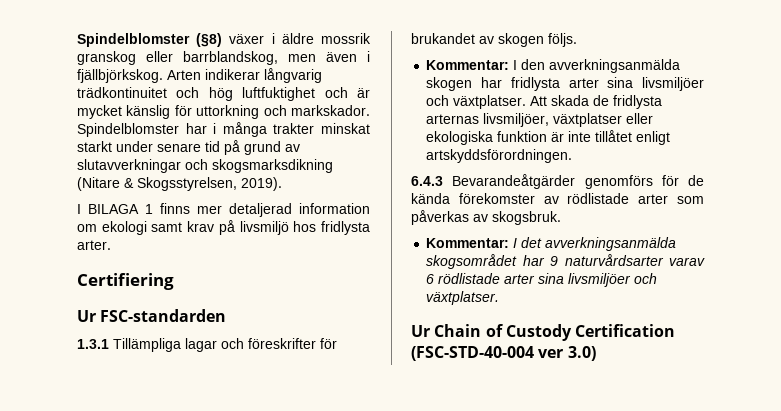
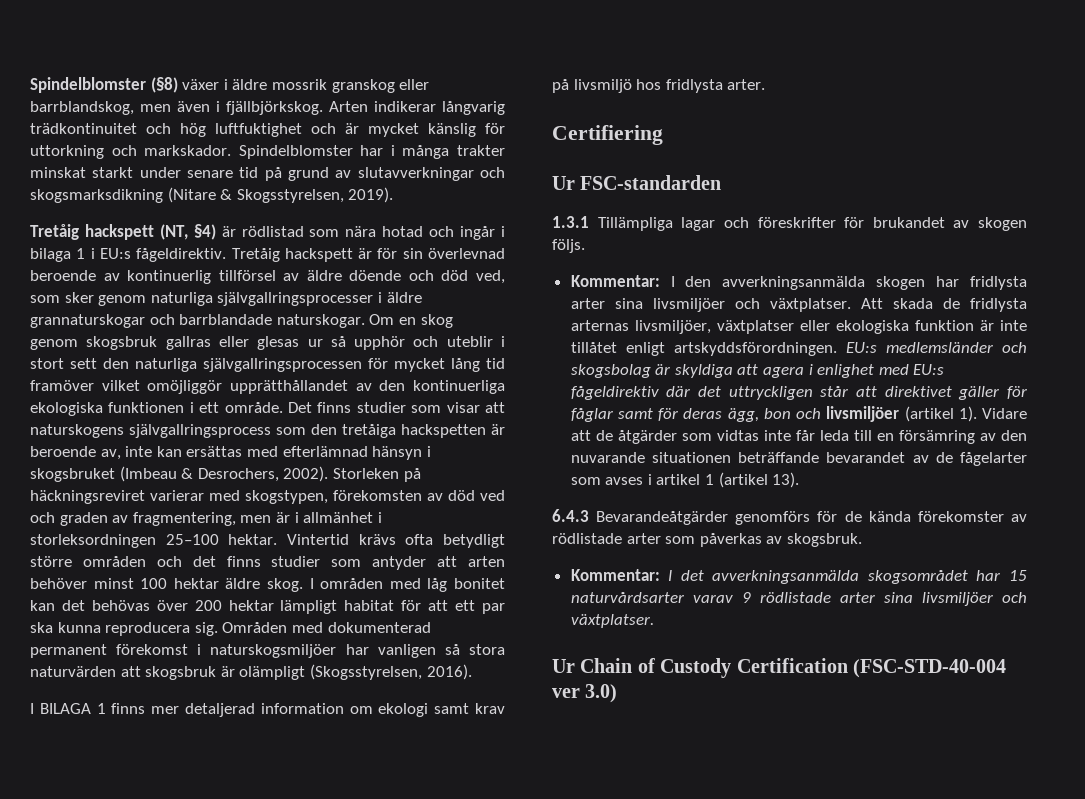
+ Tretåig hackspett (NT, §4) är rödlistad som nära hotad och ingår i bilaga 1 i EU:s fågeldirektiv. Tretåig hackspett är för sin överlevnad beroende av kontinuerlig tillförsel av äldre döende och död ved, som sker genom naturliga självgallringsprocesser i äldre grannaturskogar och barrblandade naturskogar. Om en skog genom skogsbruk gallras eller glesas ur så upphör och uteblir i stort sett den naturliga självgallringsprocessen för mycket lång tid framöver vilket omöjliggör upprätthållandet av den kontinuerliga ekologiska funktionen i ett område. Det finns studier som visar att naturskogens självgallringsprocess som den tretåiga hackspetten är beroende av, inte kan ersättas med efterlämnad hänsyn i skogsbruket (Imbeau & Desrochers, 2002). Storleken på häckningsreviret varierar med skogstypen, förekomsten av död ved och graden av fragmentering, men är i allmänhet i storleksordningen 25–100 hektar. Vintertid krävs ofta betydligt större områden och det finns studier som antyder att arten behöver minst 100 hektar äldre skog. I områden med låg bonitet kan det behövas över 200 hektar lämpligt habitat för att ett par ska kunna reproducera sig. Områden med dokumenterad permanent förekomst i naturskogsmiljöer har vanligen så stora naturvärden att skogsbruk är olämpligt (Skogsstyrelsen, 2016).
+ EU:s medlemsländer och skogsbolag är skyldiga att agera i enlighet med EU:s fågeldirektiv där det uttryckligen står att direktivet gäller för fåglar samt för deras ägg, bon och livsmiljöer (artikel 1). Vidare att de åtgärder som vidtas inte får leda till en försämring av den nuvarande situationen beträffande bevarandet av de fågelarter som avses i artikel 1 (artikel 13).
- Kommentar: I det avverkningsanmälda skogsområdet har 9 naturvårdsarter varav 6 rödlistade arter sina livsmiljöer och växtplatser.
+ Kommentar: I det avverkningsanmälda skogsområdet har 15 naturvårdsarter varav 9 rödlistade arter sina livsmiljöer och växtplatser.

